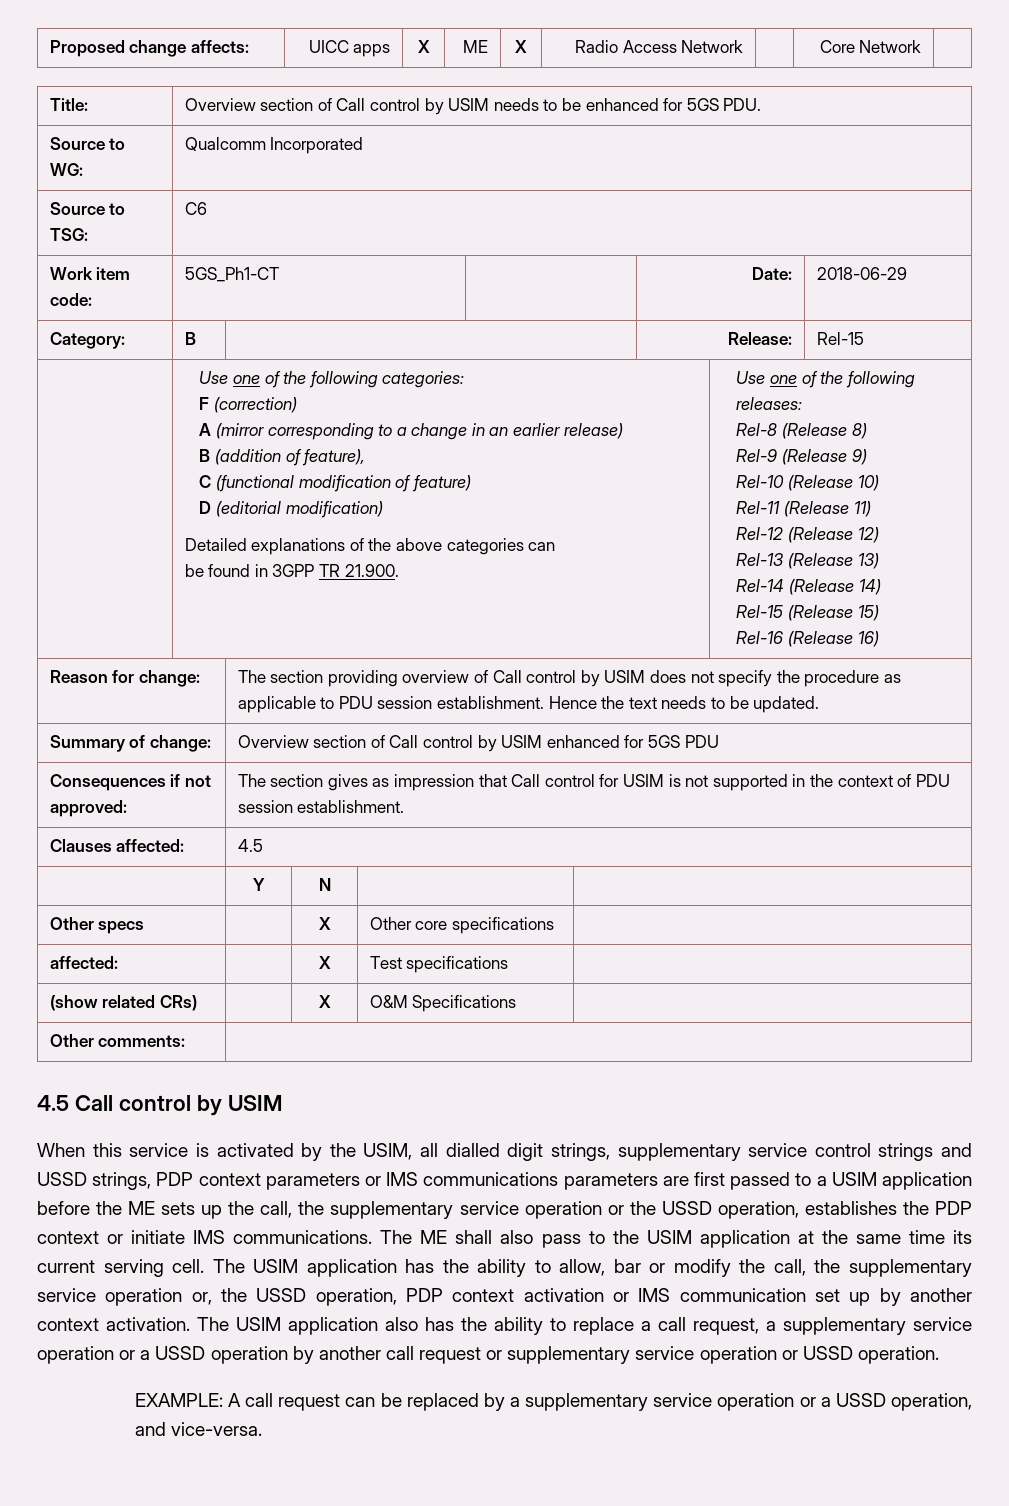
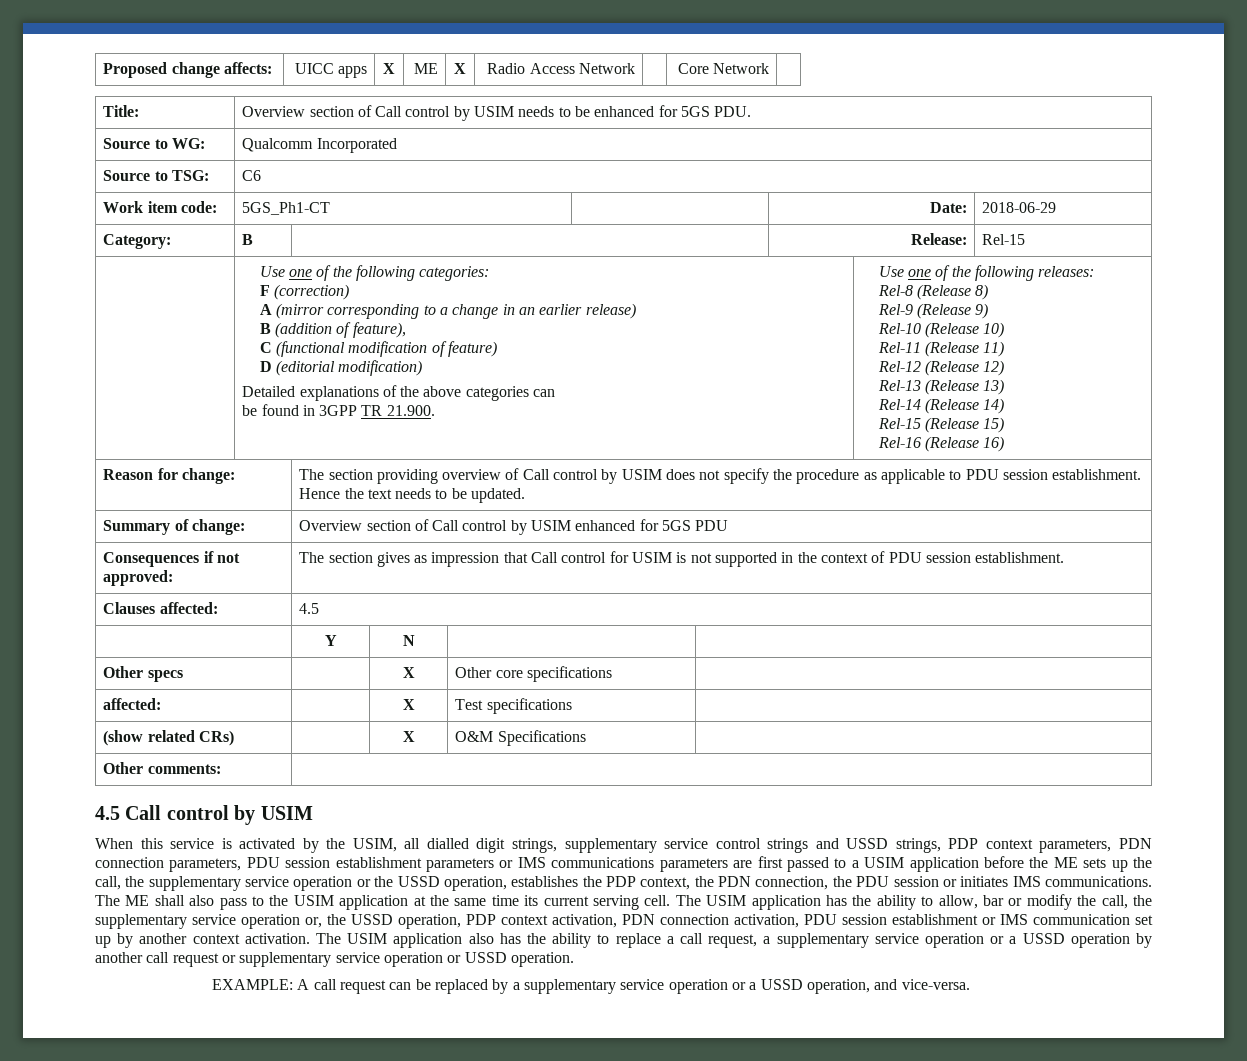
- When this service is activated by the USIM, all dialled digit strings, supplementary service control strings and USSD strings, PDP context parameters or IMS communications parameters are first passed to a USIM application before the ME sets up the call, the supplementary service operation or the USSD operation, establishes the PDP context or initiate IMS communications.
+ When this service is activated by the USIM, all dialled digit strings, supplementary service control strings and USSD strings, PDP context parameters, PDN connection parameters, PDU session establishment parameters or IMS communications parameters are first passed to a USIM application before the ME sets up the call, the supplementary service operation or the USSD operation, establishes the PDP context, the PDN connection, the PDU session or initiates IMS communications.
- The USIM application has the ability to allow, bar or modify the call, the supplementary service operation or, the USSD operation, PDP context activation or IMS communication set up by another context activation.
+ The USIM application has the ability to allow, bar or modify the call, the supplementary service operation or, the USSD operation, PDP context activation, PDN connection activation, PDU session establishment or IMS communication set up by another context activation.

